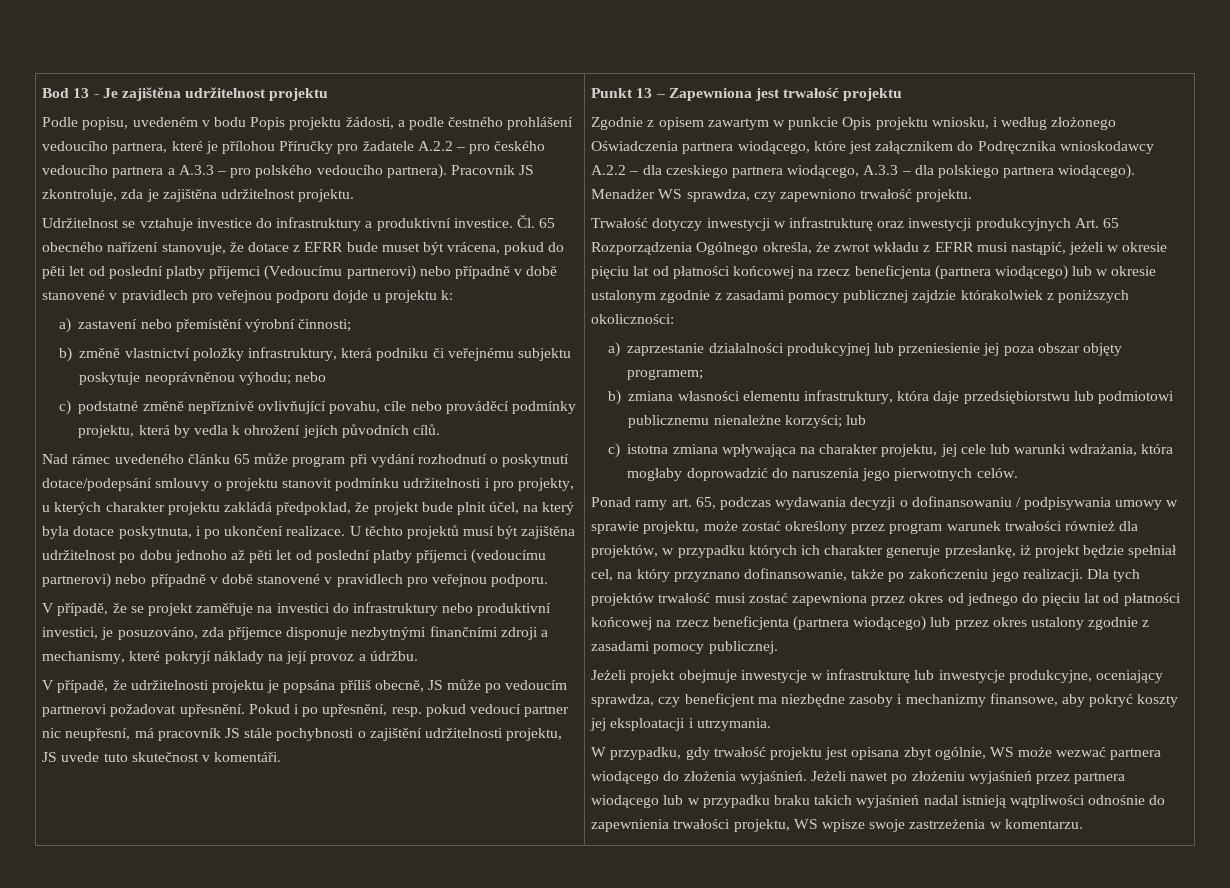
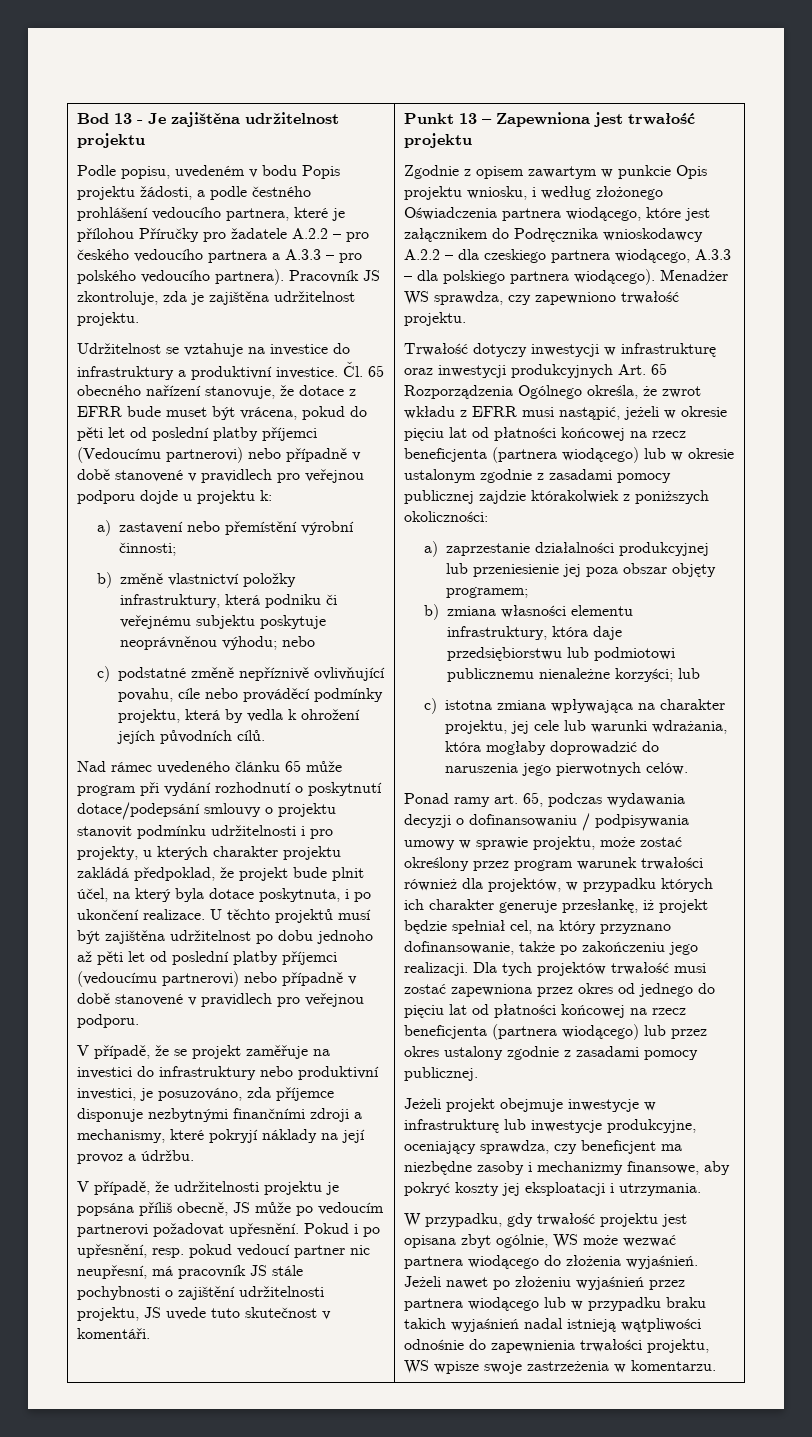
- Udržitelnost se vztahuje investice do infrastruktury a produktivní investice.
+ Udržitelnost se vztahuje na investice do infrastruktury a produktivní investice.

